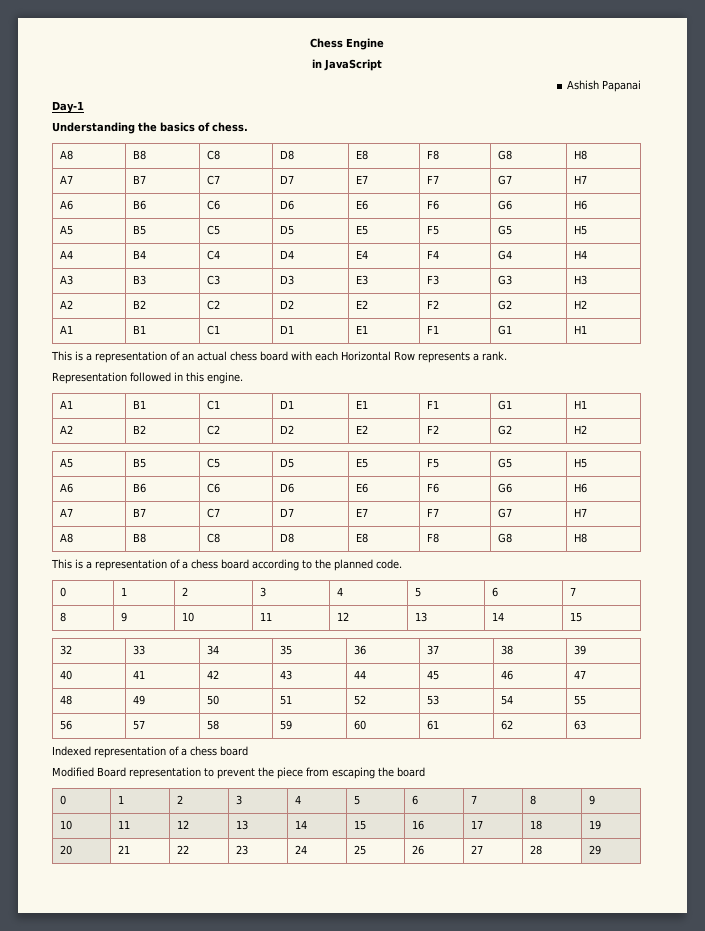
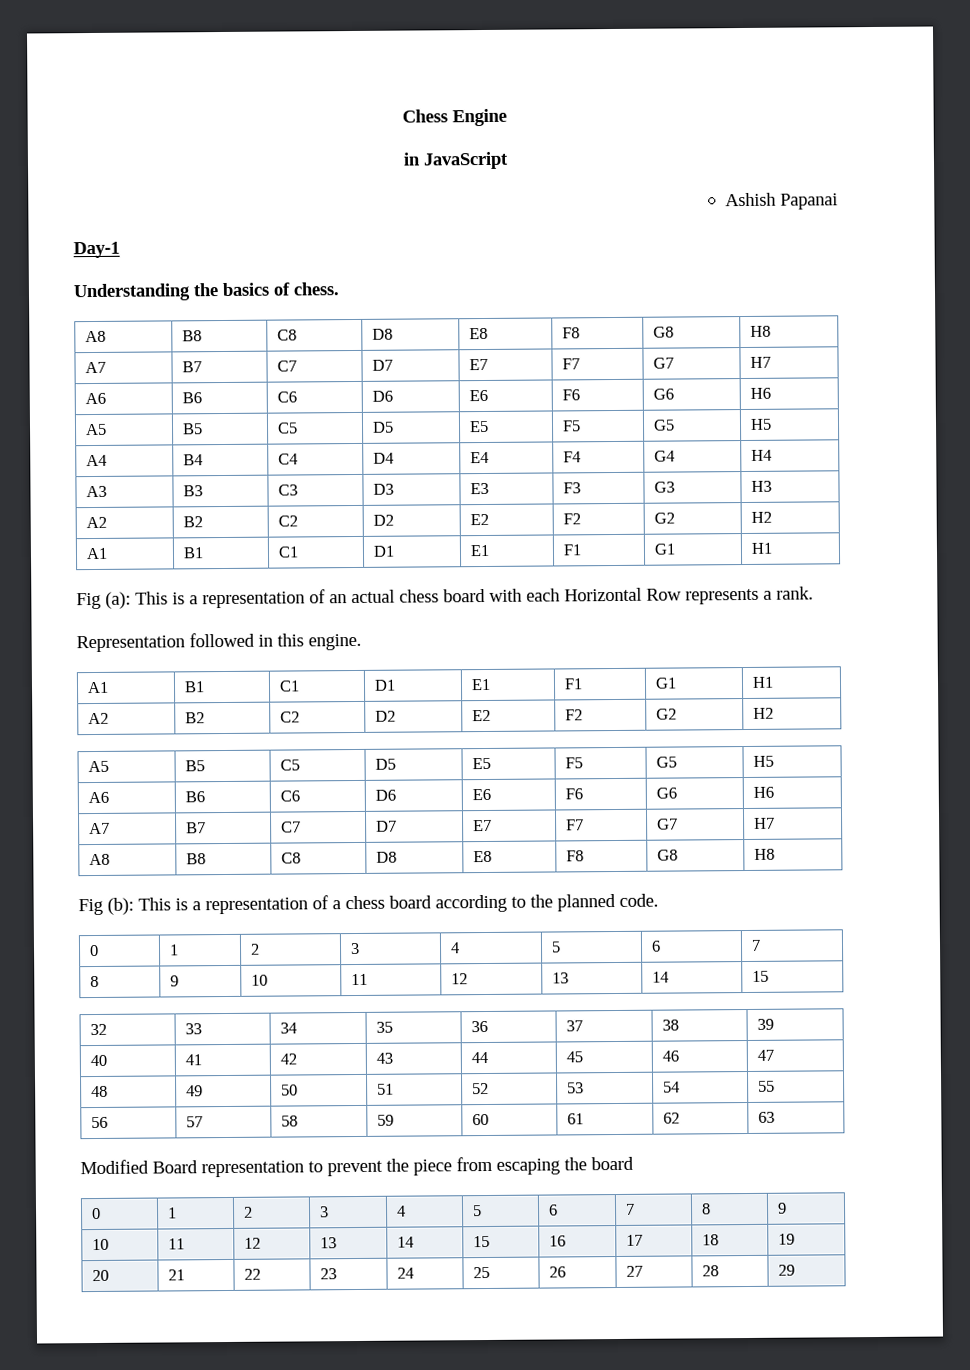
- This is a representation of an actual chess board with each Horizontal Row represents a rank.
+ Fig (a): This is a representation of an actual chess board with each Horizontal Row represents a rank.
- This is a representation of a chess board according to the planned code.
+ Fig (b): This is a representation of a chess board according to the planned code.
- Indexed representation of a chess board

